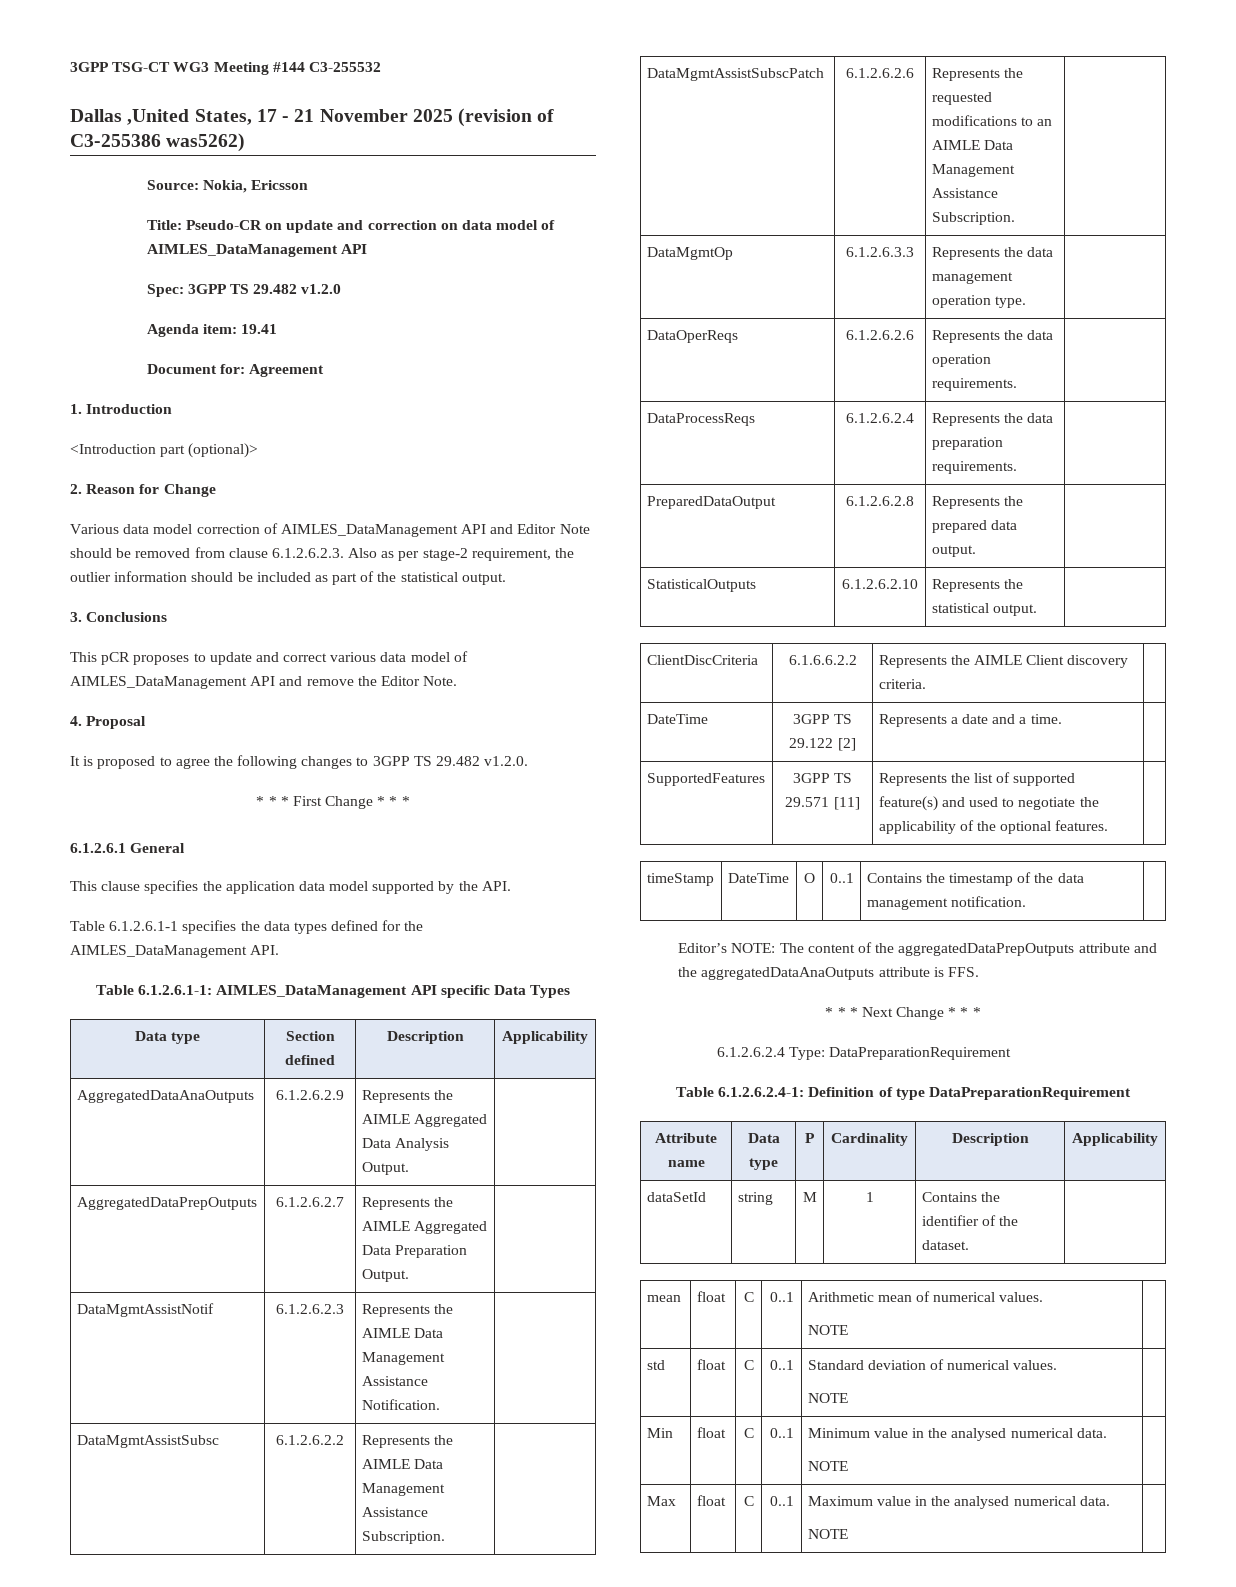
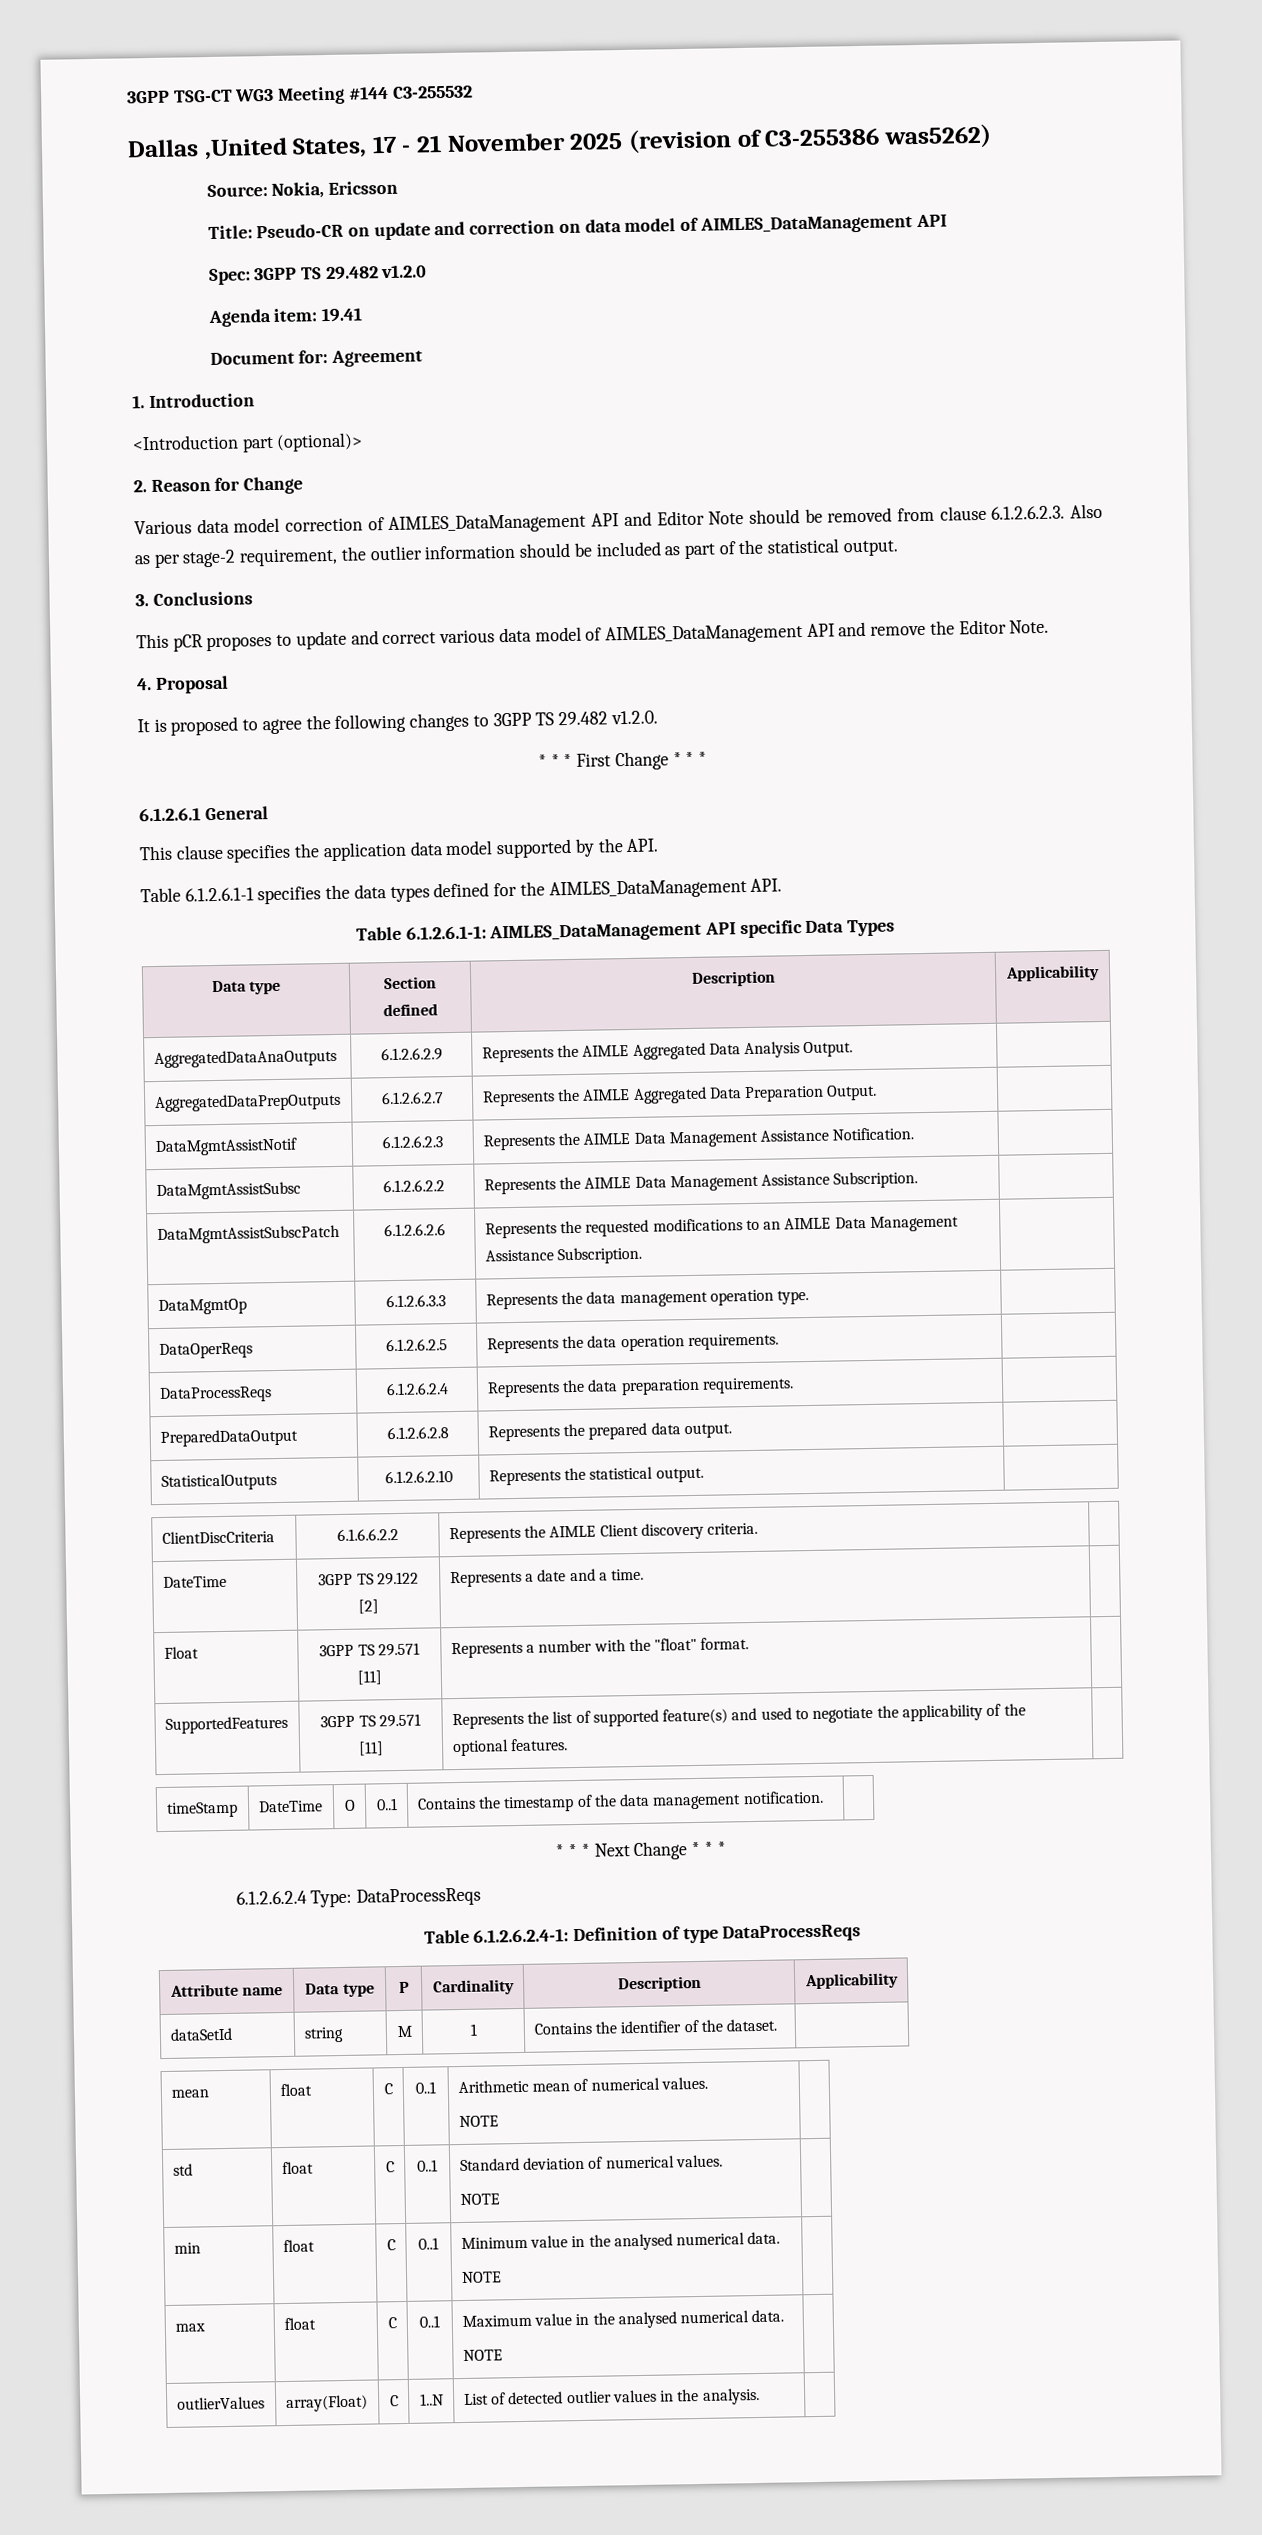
- DataOperReqs | 6.1.2.6.2.6 | Represents the data operation requirements. |
+ DataOperReqs | 6.1.2.6.2.5 | Represents the data operation requirements. |
+ Float | 3GPP TS 29.571 [11] | Represents a number with the "float" format. |
- Editor’s NOTE: The content of the aggregatedDataPrepOutputs attribute and the aggregatedDataAnaOutputs attribute is FFS.
- 6.1.2.6.2.4 Type: DataPreparationRequirement
+ 6.1.2.6.2.4 Type: DataProcessReqs
- Table 6.1.2.6.2.4-1: Definition of type DataPreparationRequirement
+ Table 6.1.2.6.2.4-1: Definition of type DataProcessReqs
- Min | float | C | 0..1 | Minimum value in the analysed numerical data.
+ min | float | C | 0..1 | Minimum value in the analysed numerical data.
- Max | float | C | 0..1 | Maximum value in the analysed numerical data.
+ max | float | C | 0..1 | Maximum value in the analysed numerical data.
+ outlierValues | array(Float) | C | 1..N | List of detected outlier values in the analysis. |

